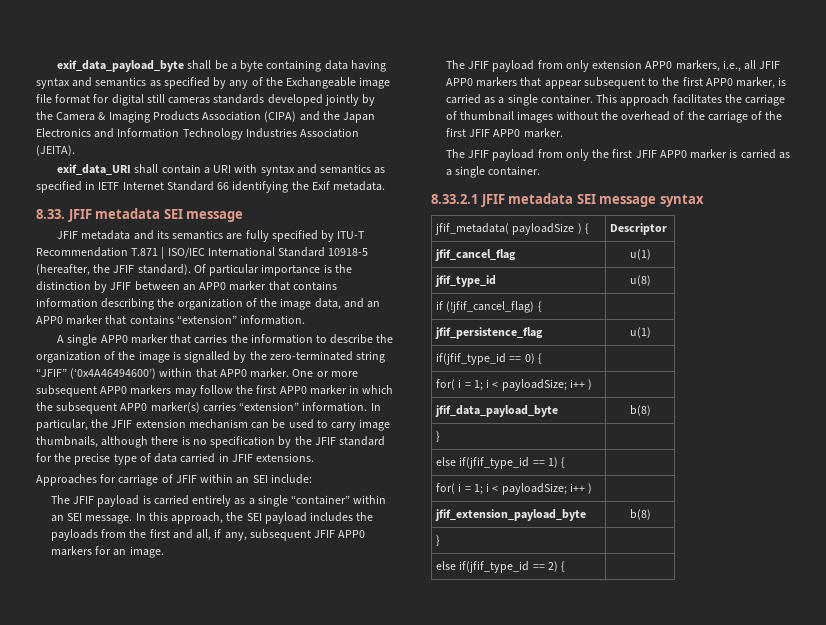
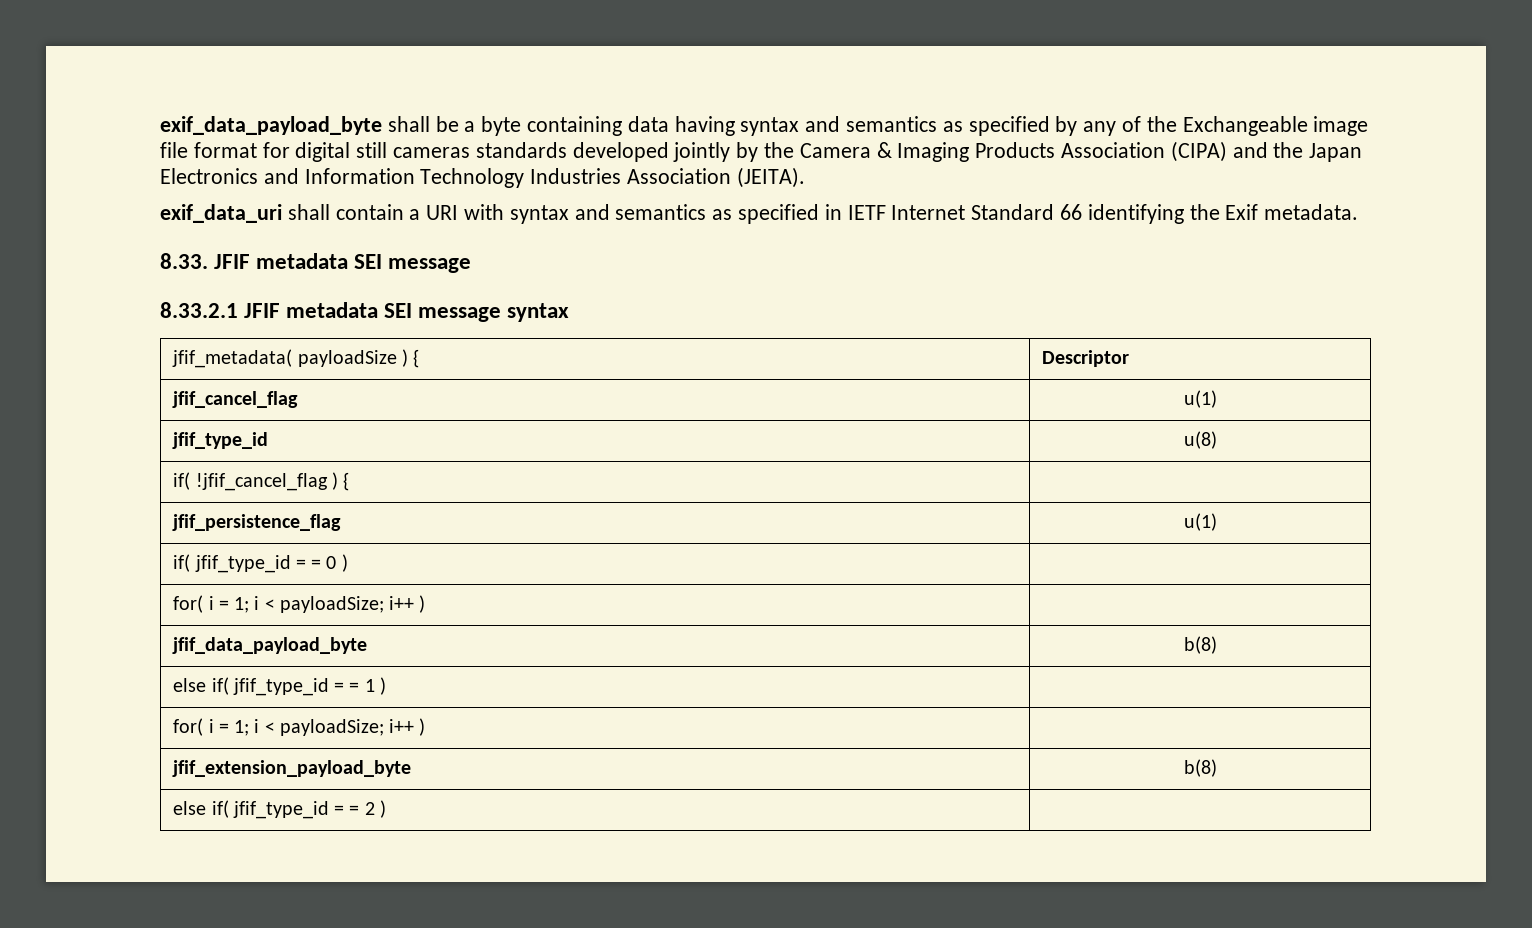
- exif_data_URI shall contain a URI with syntax and semantics as specified in IETF Internet Standard 66 identifying the Exif metadata.
+ exif_data_uri shall contain a URI with syntax and semantics as specified in IETF Internet Standard 66 identifying the Exif metadata.
- JFIF metadata and its semantics are fully specified by ITU-T Recommendation T.871 | ISO/IEC International Standard 10918-5 (hereafter, the JFIF standard). Of particular importance is the distinction by JFIF between an APP0 marker that contains information describing the organization of the image data, and an APP0 marker that contains “extension” information.
- A single APP0 marker that carries the information to describe the organization of the image is signalled by the zero-terminated string “JFIF” (‘0x4A46494600’) within that APP0 marker. One or more subsequent APP0 markers may follow the first APP0 marker in which the subsequent APP0 marker(s) carries “extension” information. In particular, the JFIF extension mechanism can be used to carry image thumbnails, although there is no specification by the JFIF standard for the precise type of data carried in JFIF extensions.
- Approaches for carriage of JFIF within an SEI include:
- The JFIF payload is carried entirely as a single “container” within an SEI message. In this approach, the SEI payload includes the payloads from the first and all, if any, subsequent JFIF APP0 markers for an image.
- The JFIF payload from only extension APP0 markers, i.e., all JFIF APP0 markers that appear subsequent to the first APP0 marker, is carried as a single container. This approach facilitates the carriage of thumbnail images without the overhead of the carriage of the first JFIF APP0 marker.
- The JFIF payload from only the first JFIF APP0 marker is carried as a single container.
- if (!jfif_cancel_flag) { |
+ if( !jfif_cancel_flag ) { |
- if(jfif_type_id == 0) { |
+ if( jfif_type_id = = 0 ) |
  jfif_data_payload_byte | b(8)
- } |
- else if(jfif_type_id == 1) { |
+ else if( jfif_type_id = = 1 ) |
  jfif_extension_payload_byte | b(8)
- } |
- else if(jfif_type_id == 2) { |
+ else if( jfif_type_id = = 2 ) |

